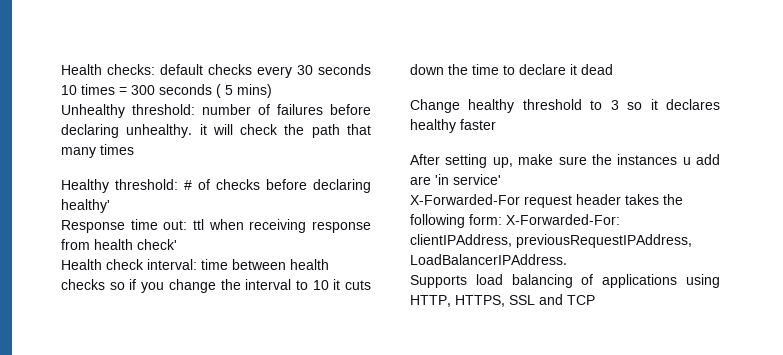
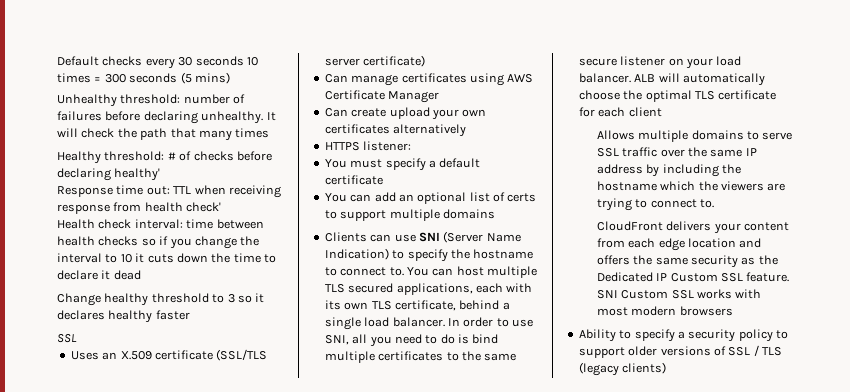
- Health checks: default checks every 30 seconds 10 times = 300 seconds ( 5 mins)
+ Default checks every 30 seconds 10 times = 300 seconds (5 mins)
- Unhealthy threshold: number of failures before declaring unhealthy. it will check the path that many times
+ Unhealthy threshold: number of failures before declaring unhealthy. It will check the path that many times
- Response time out: ttl when receiving response from health check'
+ Response time out: TTL when receiving response from health check'
  Change healthy threshold to 3 so it declares healthy faster
- After setting up, make sure the instances u add are 'in service'
- X-Forwarded-For request header takes the following form: X-Forwarded-For: clientIPAddress, previousRequestIPAddress, LoadBalancerIPAddress.
- Supports load balancing of applications using HTTP, HTTPS, SSL and TCP
+ SSL
+ Uses an X.509 certificate (SSL/TLS server certificate)
+ Can manage certificates using AWS Certificate Manager
+ Can create upload your own certificates alternatively
+ HTTPS listener:
+ You must specify a default certificate
+ You can add an optional list of certs to support multiple domains
+ Clients can use SNI (Server Name Indication) to specify the hostname to connect to. You can host multiple TLS secured applications, each with its own TLS certificate, behind a single load balancer. In order to use SNI, all you need to do is bind multiple certificates to the same secure listener on your load balancer. ALB will automatically choose the optimal TLS certificate for each client
+ Allows multiple domains to serve SSL traffic over the same IP address by including the hostname which the viewers are trying to connect to.
+ CloudFront delivers your content from each edge location and offers the same security as the Dedicated IP Custom SSL feature. SNI Custom SSL works with most modern browsers
+ Ability to specify a security policy to support older versions of SSL / TLS (legacy clients)

